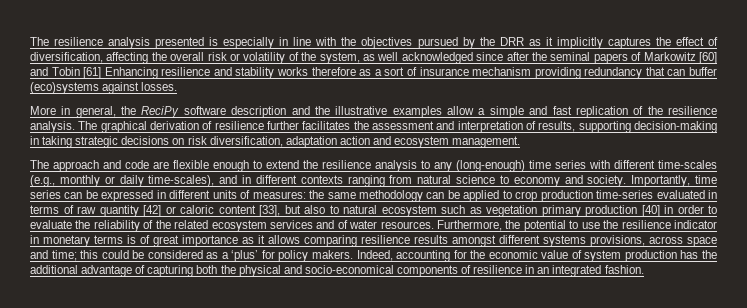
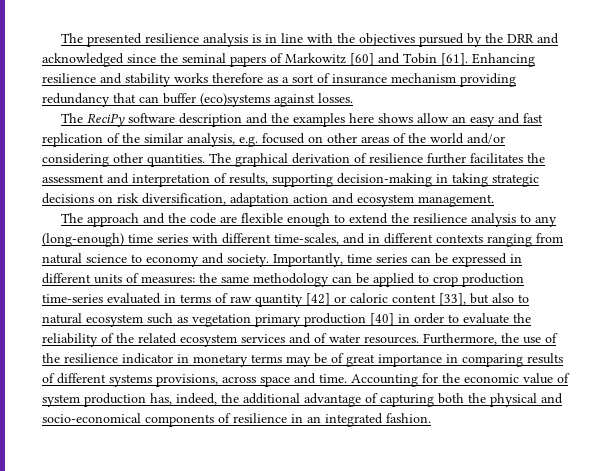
- The resilience analysis presented is especially in line with the objectives pursued by the DRR as it implicitly captures the effect of diversification, affecting the overall risk or volatility of the system, as well acknowledged since after the seminal papers of Markowitz [60] and Tobin [61] Enhancing resilience and stability works therefore as a sort of insurance mechanism providing redundancy that can buffer (eco)systems against losses.
+ The presented resilience analysis is in line with the objectives pursued by the DRR and acknowledged since the seminal papers of Markowitz [60] and Tobin [61]. Enhancing resilience and stability works therefore as a sort of insurance mechanism providing redundancy that can buffer (eco)systems against losses.
- More in general, the ReciPy software description and the illustrative examples allow a simple and fast replication of the resilience analysis.
+ The ReciPy software description and the examples here shows allow an easy and fast replication of the similar analysis, e.g. focused on other areas of the world and/or considering other quantities.
- The approach and code are flexible enough to extend the resilience analysis to any (long-enough) time series with different time-scales (e.g., monthly or daily time-scales), and in different contexts ranging from natural science to economy and society.
+ The approach and the code are flexible enough to extend the resilience analysis to any (long-enough) time series with different time-scales, and in different contexts ranging from natural science to economy and society.
- Furthermore, the potential to use the resilience indicator in monetary terms is of great importance as it allows comparing resilience results amongst different systems provisions, across space and time; this could be considered as a ‘plus’ for policy makers. Indeed, accounting for the economic value of system production has the additional advantage of capturing both the physical and socio-economical components of resilience in an integrated fashion.
+ Furthermore, the use of the resilience indicator in monetary terms may be of great importance in comparing results of different systems provisions, across space and time. Accounting for the economic value of system production has, indeed, the additional advantage of capturing both the physical and socio-economical components of resilience in an integrated fashion.

